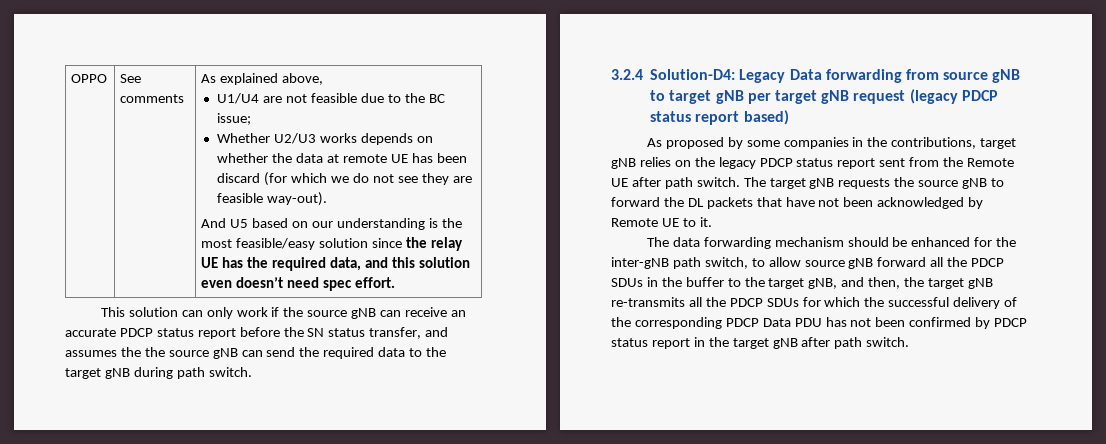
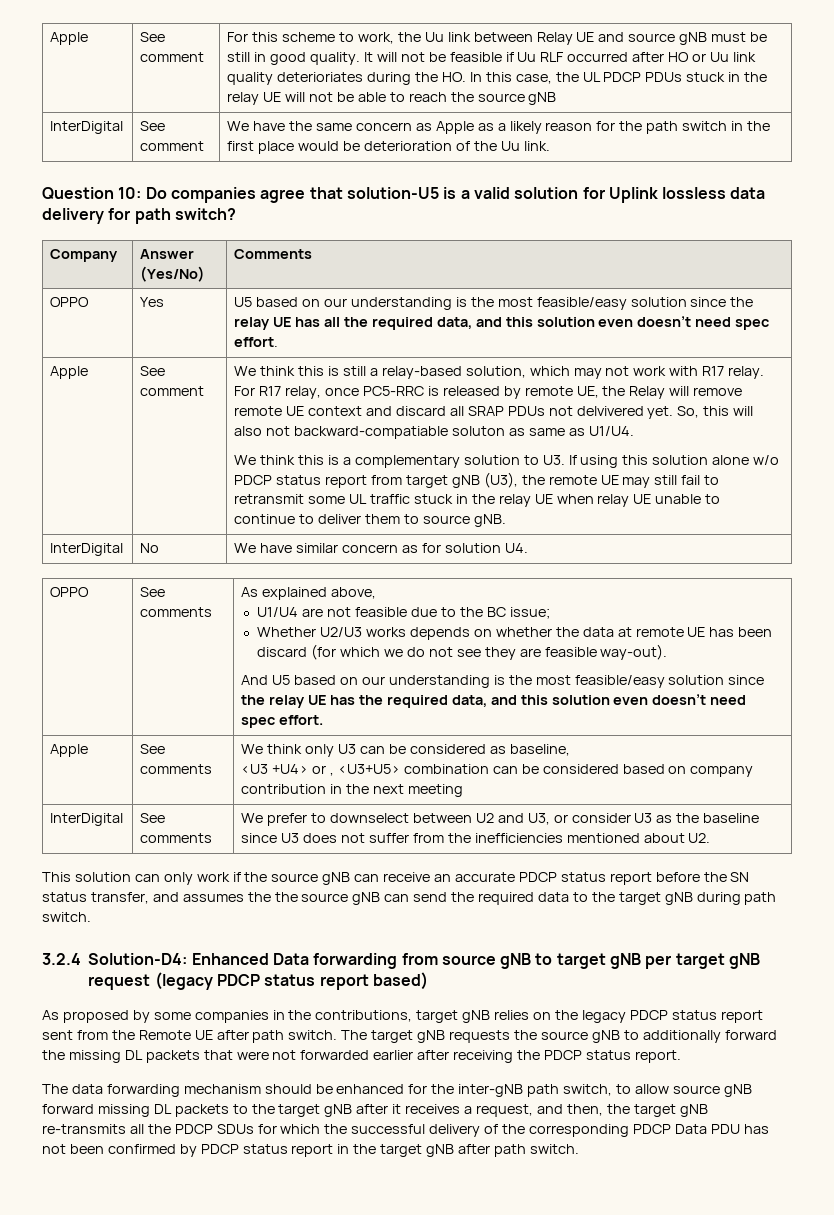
+ Apple | See comment | For this scheme to work, the Uu link between Relay UE and source gNB must be still in good quality. It will not be feasible if Uu RLF occurred after HO or Uu link quality deterioriates during the HO. In this case, the UL PDCP PDUs stuck in the relay UE will not be able to reach the source gNB
+ InterDigital | See comment | We have the same concern as Apple as a likely reason for the path switch in the first place would be deterioration of the Uu link.
+ Question 10: Do companies agree that solution-U5 is a valid solution for Uplink lossless data delivery for path switch?
+ Company | Answer (Yes/No) | Comments
+ OPPO | Yes | U5 based on our understanding is the most feasible/easy solution since the relay UE has all the required data, and this solution even doesn’t need spec effort.
+ Apple | See comment | We think this is still a relay-based solution, which may not work with R17 relay. For R17 relay, once PC5-RRC is released by remote UE, the Relay will remove remote UE context and discard all SRAP PDUs not delvivered yet. So, this will also not backward-compatiable soluton as same as U1/U4.
+ We think this is a complementary solution to U3. If using this solution alone w/o PDCP status report from target gNB (U3), the remote UE may still fail to retransmit some UL traffic stuck in the relay UE when relay UE unable to continue to deliver them to source gNB.
+ InterDigital | No | We have similar concern as for solution U4.
+ Apple | See comments | We think only U3 can be considered as baseline,
+ <U3 +U4> or , <U3+U5> combination can be considered based on company contribution in the next meeting
+ InterDigital | See comments | We prefer to downselect between U2 and U3, or consider U3 as the baseline since U3 does not suffer from the inefficiencies mentioned about U2.
- 3.2.4 Solution-D4: Legacy Data forwarding from source gNB to target gNB per target gNB request (legacy PDCP status report based)
+ 3.2.4 Solution-D4: Enhanced Data forwarding from source gNB to target gNB per target gNB request (legacy PDCP status report based)
- The target gNB requests the source gNB to forward the DL packets that have not been acknowledged by Remote UE to it.
+ The target gNB requests the source gNB to additionally forward the missing DL packets that were not forwarded earlier after receiving the PDCP status report.
- The data forwarding mechanism should be enhanced for the inter-gNB path switch, to allow source gNB forward all the PDCP SDUs in the buffer to the target gNB, and then, the target gNB re-transmits all the PDCP SDUs for which the successful delivery of the corresponding PDCP Data PDU has not been confirmed by PDCP status report in the target gNB after path switch.
+ The data forwarding mechanism should be enhanced for the inter-gNB path switch, to allow source gNB forward missing DL packets to the target gNB after it receives a request, and then, the target gNB re-transmits all the PDCP SDUs for which the successful delivery of the corresponding PDCP Data PDU has not been confirmed by PDCP status report in the target gNB after path switch.

